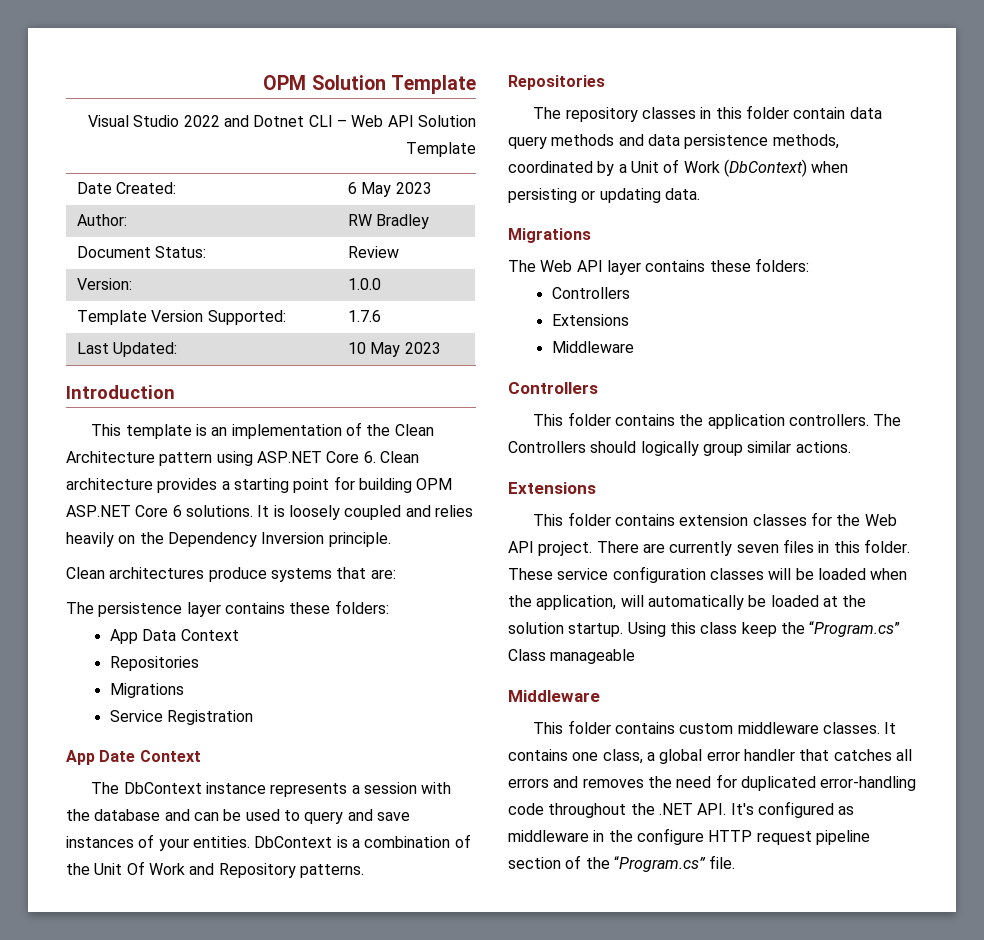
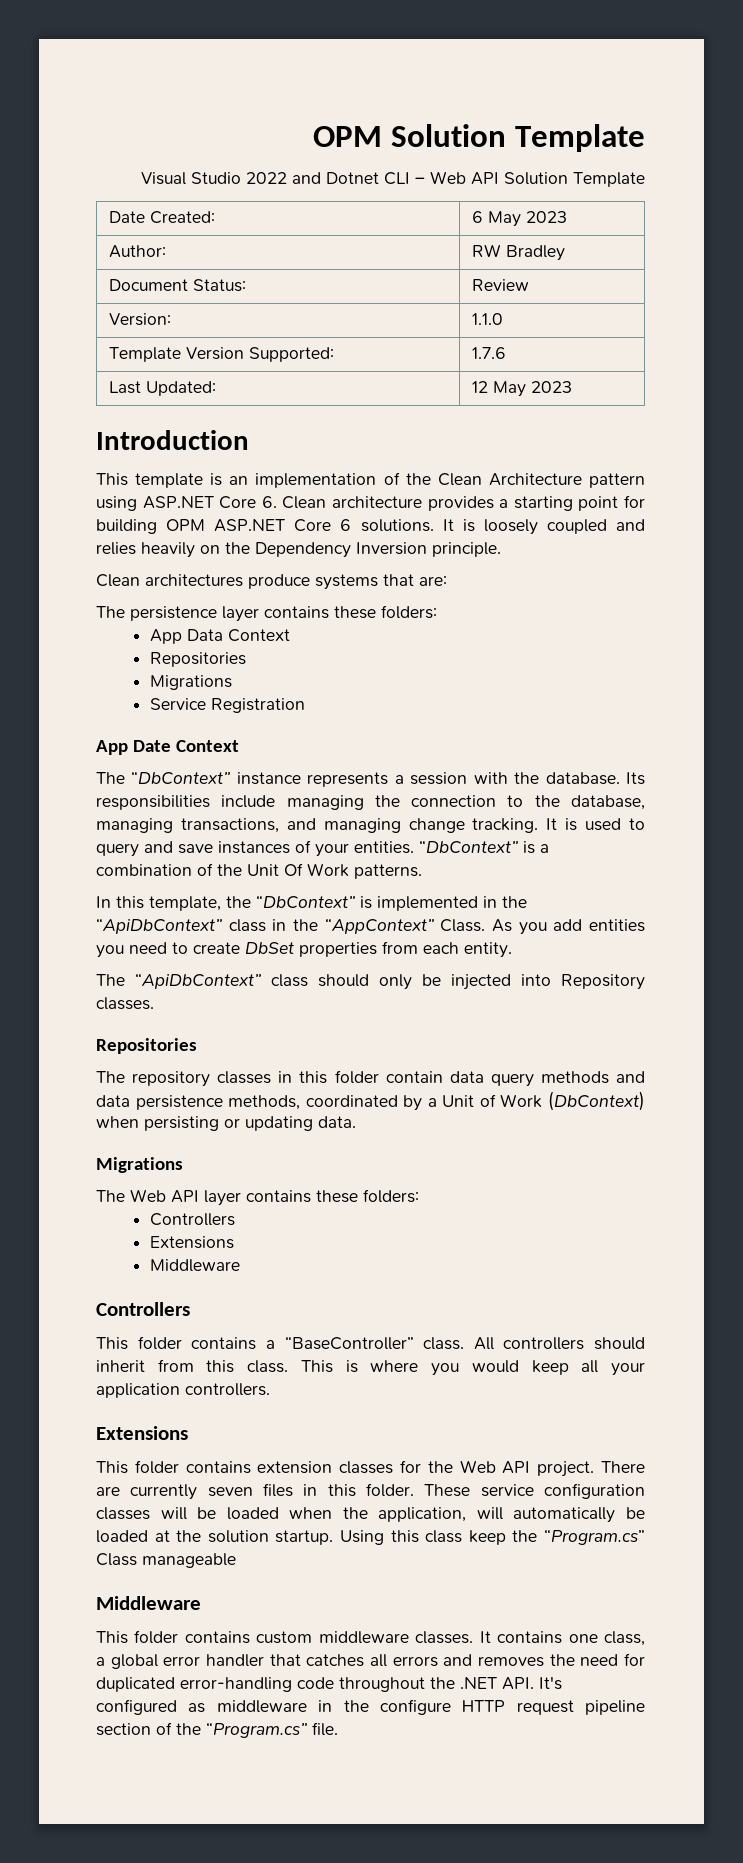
- Version: | 1.0.0
+ Version: | 1.1.0
- Last Updated: | 10 May 2023
+ Last Updated: | 12 May 2023
- The DbContext instance represents a session with the database and can be used to query and save instances of your entities.
+ The “DbContext” instance represents a session with the database. Its responsibilities include managing the connection to the database, managing transactions, and managing change tracking. It is used to query and save instances of your entities.
- DbContext is a combination of the Unit Of Work and Repository patterns.
+ “DbContext” is a combination of the Unit Of Work patterns.
+ In this template, the “DbContext” is implemented in the “ApiDbContext” class in the “AppContext” Class. As you add entities you need to create DbSet properties from each entity.
+ The “ApiDbContext” class should only be injected into Repository classes.
- This folder contains the application controllers. The Controllers should logically group similar actions.
+ This folder contains a “BaseController” class. All controllers should inherit from this class. This is where you would keep all your application controllers.

